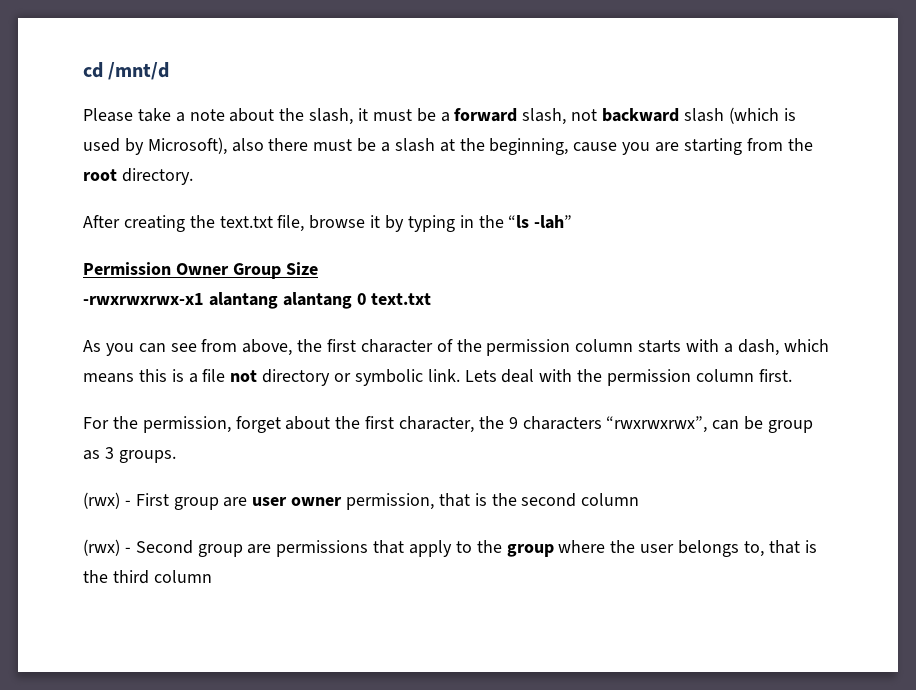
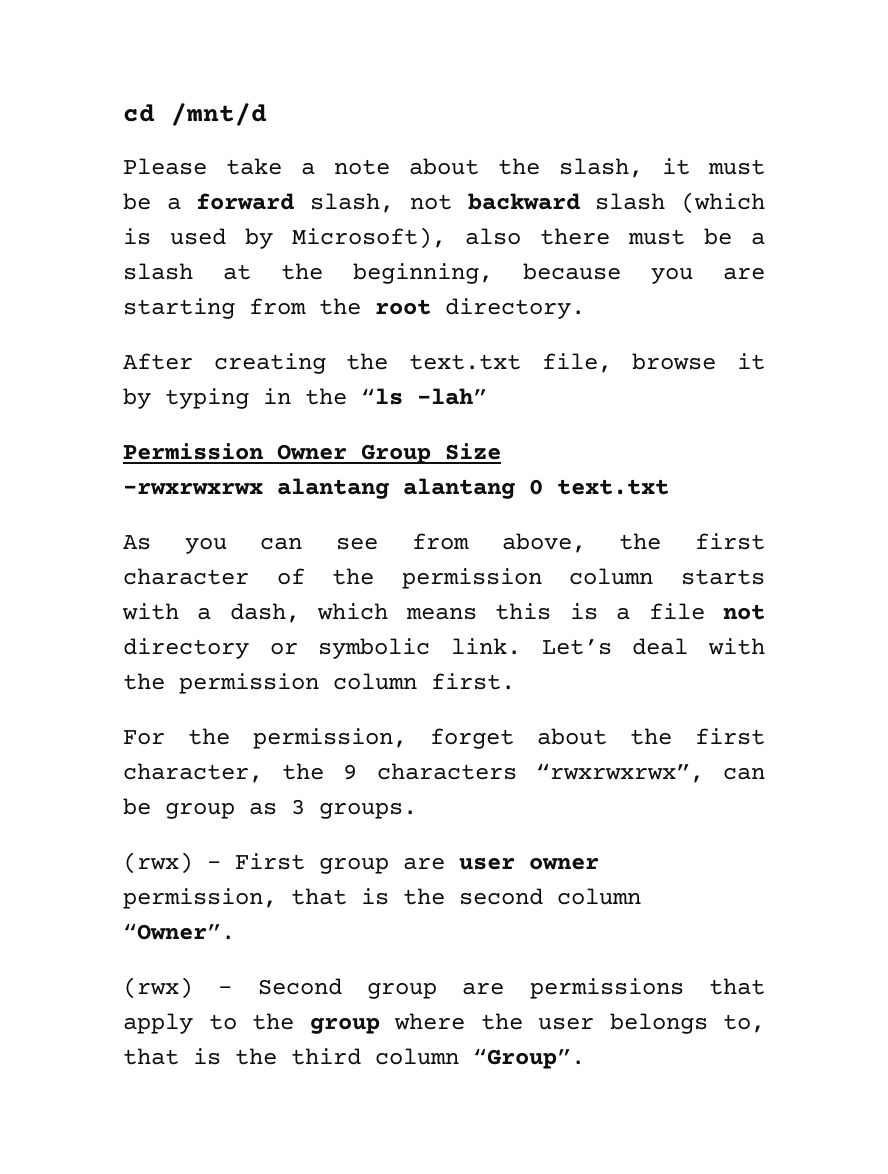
- Please take a note about the slash, it must be a forward slash, not backward slash (which is used by Microsoft), also there must be a slash at the beginning, cause you are starting from the root directory.
+ Please take a note about the slash, it must be a forward slash, not backward slash (which is used by Microsoft), also there must be a slash at the beginning, because you are starting from the root directory.
- -rwxrwxrwx-x1 alantang alantang 0 text.txt
+ -rwxrwxrwx alantang alantang 0 text.txt
- Lets deal with the permission column first.
+ Let’s deal with the permission column first.
- (rwx) - First group are user owner permission, that is the second column
+ (rwx) - First group are user owner permission, that is the second column “Owner”.
- (rwx) - Second group are permissions that apply to the group where the user belongs to, that is the third column
+ (rwx) - Second group are permissions that apply to the group where the user belongs to, that is the third column “Group”.

